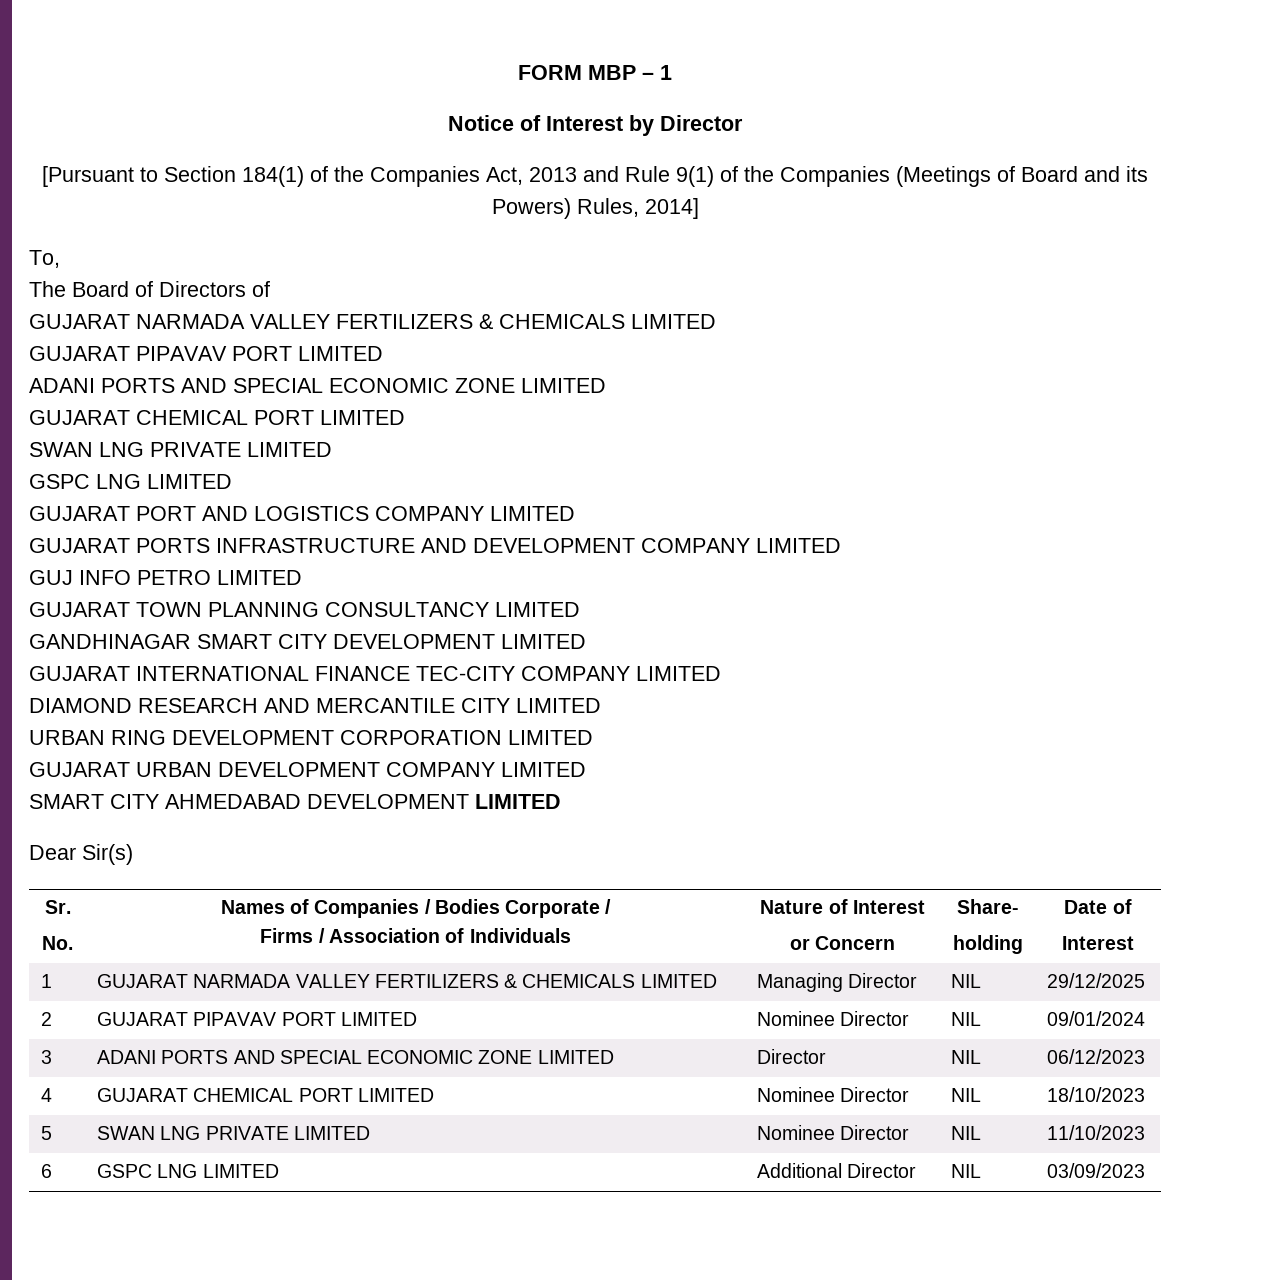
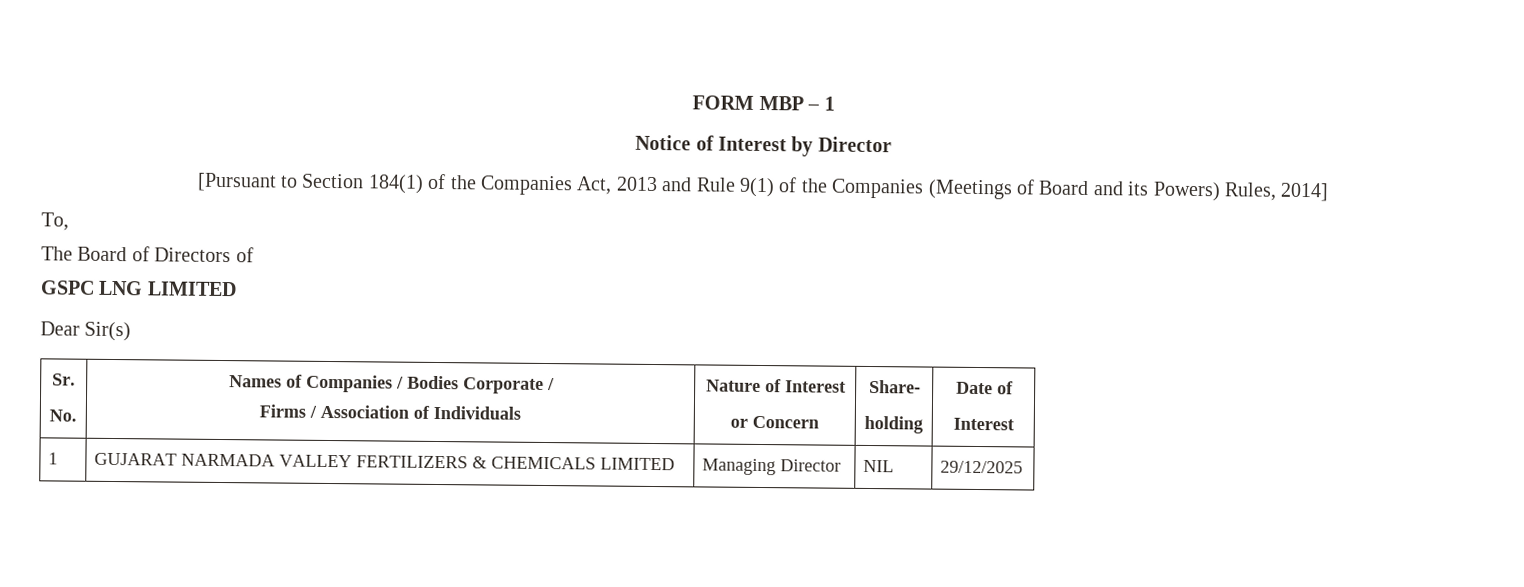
  The Board of Directors of
- GUJARAT NARMADA VALLEY FERTILIZERS & CHEMICALS LIMITED
- GUJARAT PIPAVAV PORT LIMITED
- ADANI PORTS AND SPECIAL ECONOMIC ZONE LIMITED
- GUJARAT CHEMICAL PORT LIMITED
- SWAN LNG PRIVATE LIMITED
  GSPC LNG LIMITED
- GUJARAT PORT AND LOGISTICS COMPANY LIMITED
- GUJARAT PORTS INFRASTRUCTURE AND DEVELOPMENT COMPANY LIMITED
- GUJ INFO PETRO LIMITED
- GUJARAT TOWN PLANNING CONSULTANCY LIMITED
- GANDHINAGAR SMART CITY DEVELOPMENT LIMITED
- GUJARAT INTERNATIONAL FINANCE TEC-CITY COMPANY LIMITED
- DIAMOND RESEARCH AND MERCANTILE CITY LIMITED
- URBAN RING DEVELOPMENT CORPORATION LIMITED
- GUJARAT URBAN DEVELOPMENT COMPANY LIMITED
- SMART CITY AHMEDABAD DEVELOPMENT LIMITED
- 2 | GUJARAT PIPAVAV PORT LIMITED | Nominee Director | NIL | 09/01/2024
- 3 | ADANI PORTS AND SPECIAL ECONOMIC ZONE LIMITED | Director | NIL | 06/12/2023
- 4 | GUJARAT CHEMICAL PORT LIMITED | Nominee Director | NIL | 18/10/2023
- 5 | SWAN LNG PRIVATE LIMITED | Nominee Director | NIL | 11/10/2023
- 6 | GSPC LNG LIMITED | Additional Director | NIL | 03/09/2023

